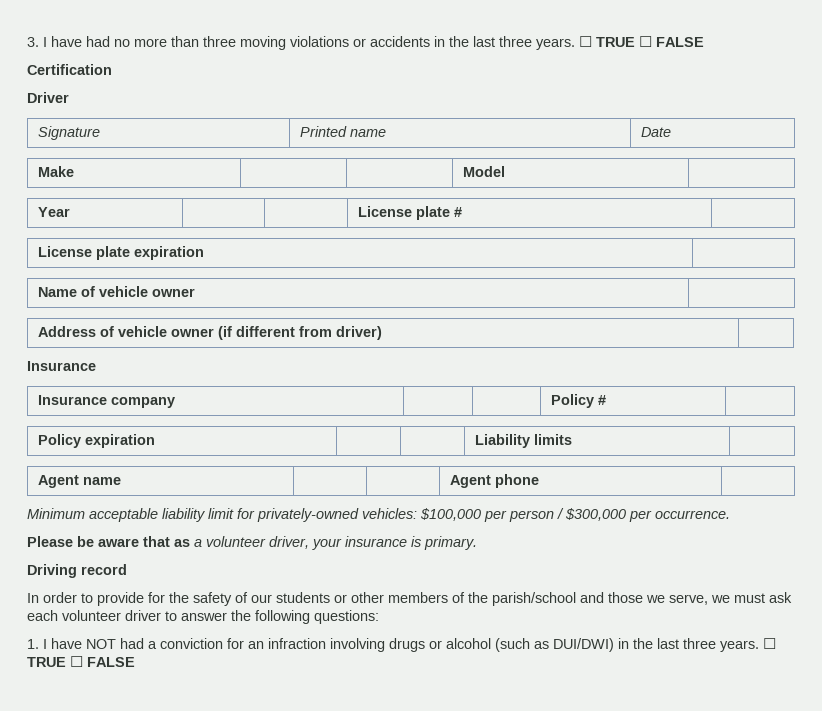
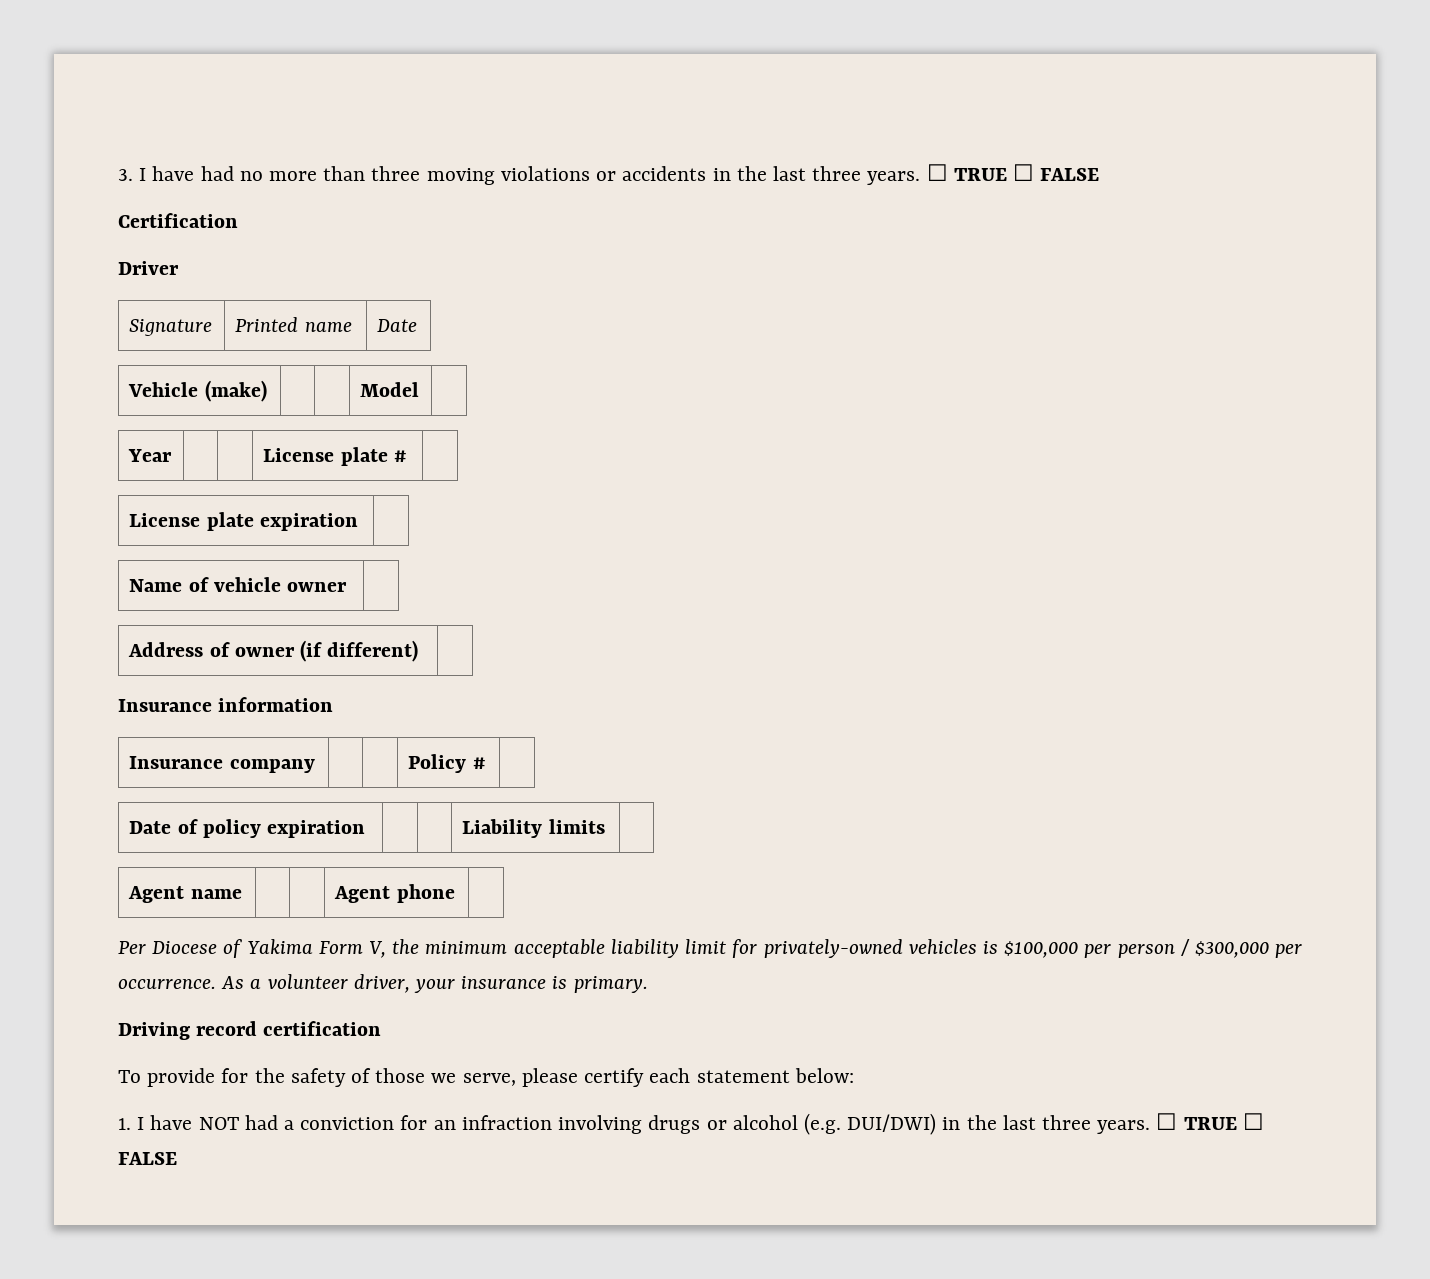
- Make | | | Model |
+ Vehicle (make) | | | Model |
- Address of vehicle owner (if different from driver) |
- Insurance
+ Address of owner (if different) |
+ Insurance information
- Policy expiration | | | Liability limits |
+ Date of policy expiration | | | Liability limits |
- Minimum acceptable liability limit for privately-owned vehicles: $100,000 per person / $300,000 per occurrence.
- Please be aware that as a volunteer driver, your insurance is primary.
+ Per Diocese of Yakima Form V, the minimum acceptable liability limit for privately-owned vehicles is $100,000 per person / $300,000 per occurrence. As a volunteer driver, your insurance is primary.
- Driving record
- In order to provide for the safety of our students or other members of the parish/school and those we serve, we must ask each volunteer driver to answer the following questions:
+ Driving record certification
+ To provide for the safety of those we serve, please certify each statement below:
- 1. I have NOT had a conviction for an infraction involving drugs or alcohol (such as DUI/DWI) in the last three years.
+ 1. I have NOT had a conviction for an infraction involving drugs or alcohol (e.g. DUI/DWI) in the last three years.

